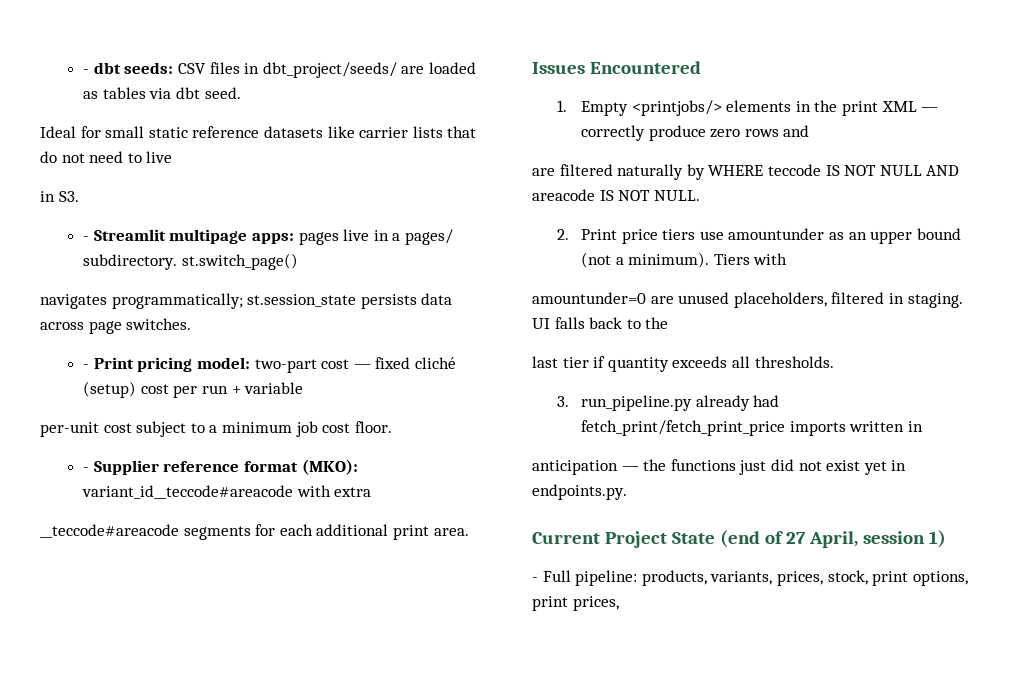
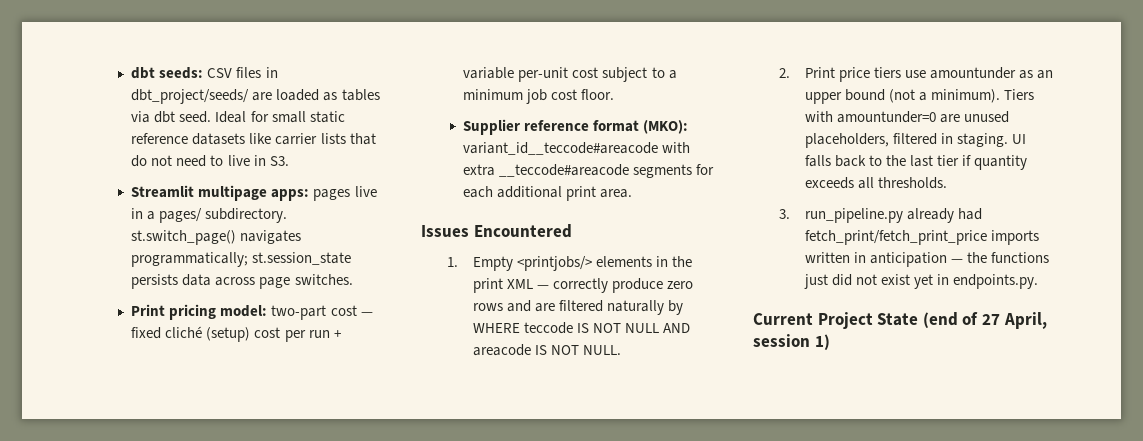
- - dbt seeds: CSV files in dbt_project/seeds/ are loaded as tables via dbt seed.
- Ideal for small static reference datasets like carrier lists that do not need to live
- in S3.
+ dbt seeds: CSV files in dbt_project/seeds/ are loaded as tables via dbt seed. Ideal for small static reference datasets like carrier lists that do not need to live in S3.
- - Streamlit multipage apps: pages live in a pages/ subdirectory. st.switch_page()
- navigates programmatically; st.session_state persists data across page switches.
+ Streamlit multipage apps: pages live in a pages/ subdirectory. st.switch_page() navigates programmatically; st.session_state persists data across page switches.
- - Print pricing model: two-part cost — fixed cliché (setup) cost per run + variable
- per-unit cost subject to a minimum job cost floor.
+ Print pricing model: two-part cost — fixed cliché (setup) cost per run + variable per-unit cost subject to a minimum job cost floor.
- - Supplier reference format (MKO): variant_id__teccode#areacode with extra
- __teccode#areacode segments for each additional print area.
+ Supplier reference format (MKO): variant_id__teccode#areacode with extra __teccode#areacode segments for each additional print area.
- 1. Empty <printjobs/> elements in the print XML — correctly produce zero rows and
- are filtered naturally by WHERE teccode IS NOT NULL AND areacode IS NOT NULL.
+ 1. Empty <printjobs/> elements in the print XML — correctly produce zero rows and are filtered naturally by WHERE teccode IS NOT NULL AND areacode IS NOT NULL.
- Tiers with
- amountunder=0 are unused placeholders, filtered in staging.
+ Tiers with amountunder=0 are unused placeholders, filtered in staging.
- UI falls back to the
- last tier if quantity exceeds all thresholds.
+ UI falls back to the last tier if quantity exceeds all thresholds.
- 3. run_pipeline.py already had fetch_print/fetch_print_price imports written in
- anticipation — the functions just did not exist yet in endpoints.py.
+ 3. run_pipeline.py already had fetch_print/fetch_print_price imports written in anticipation — the functions just did not exist yet in endpoints.py.
- - Full pipeline: products, variants, prices, stock, print options, print prices,

